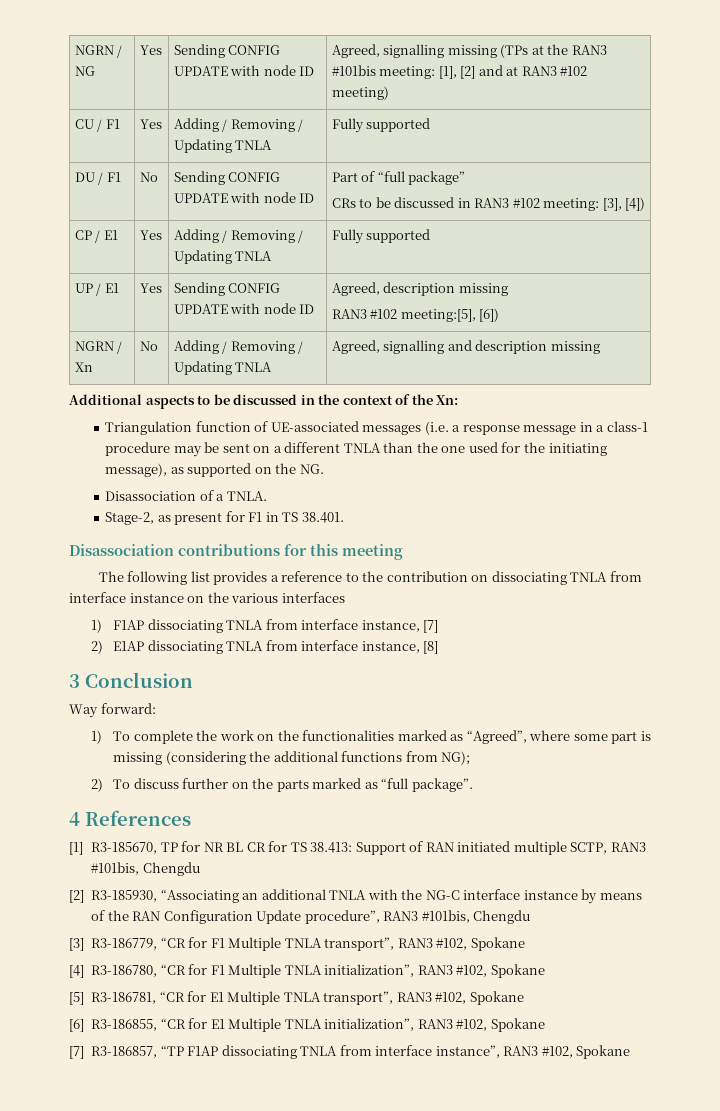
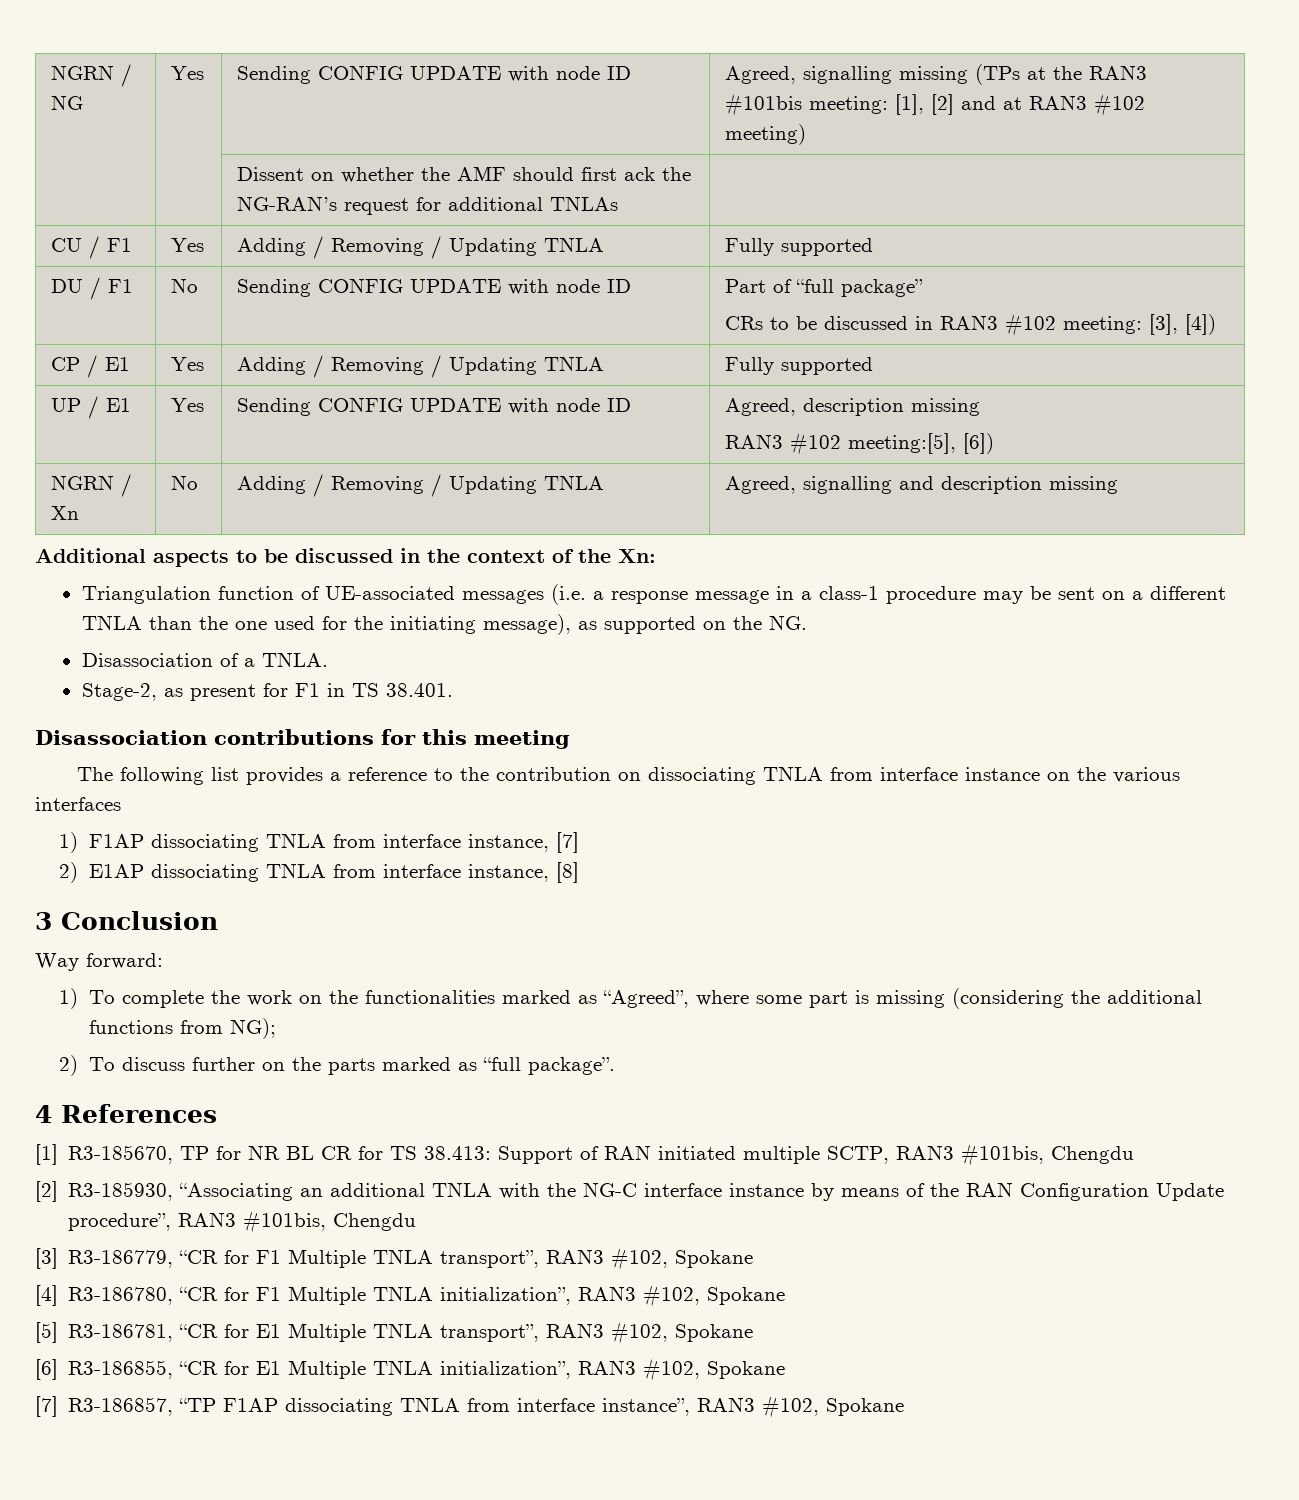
+ | | Dissent on whether the AMF should first ack the NG-RAN’s request for additional TNLAs |

